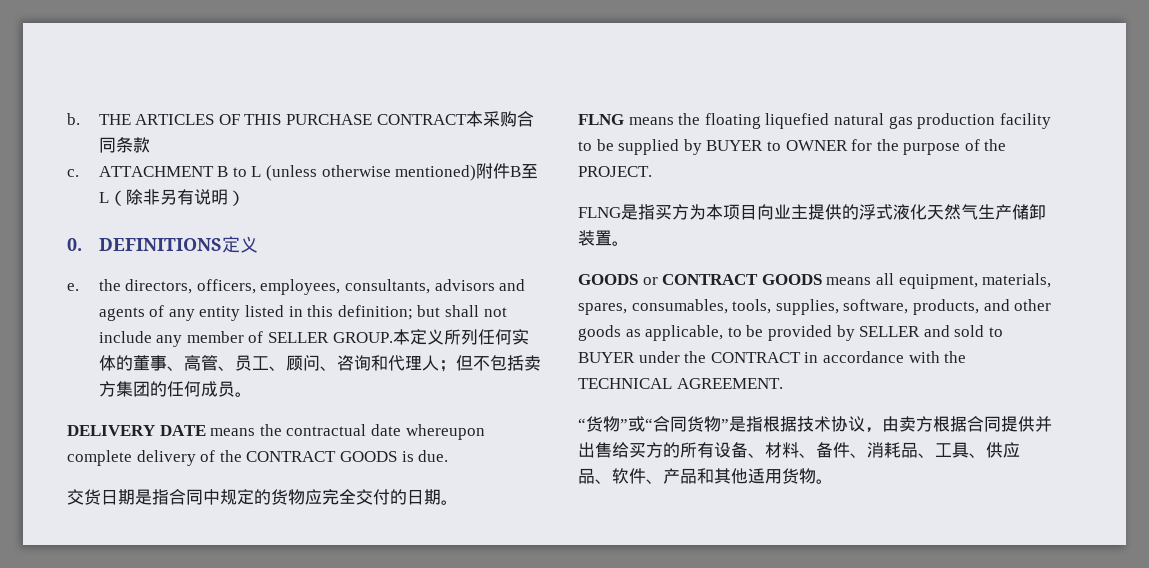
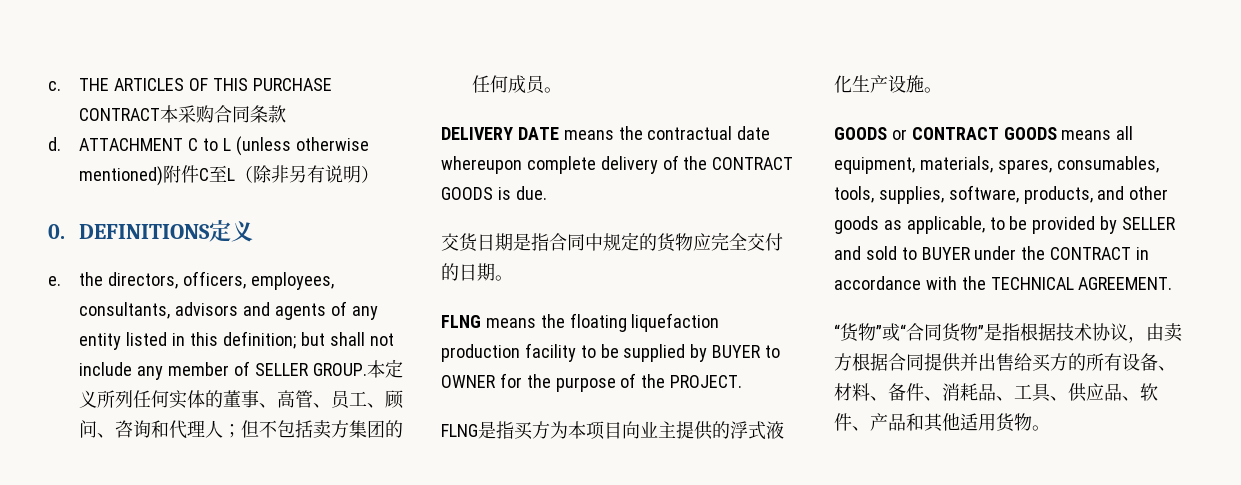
- b.
+ c.
- c. ATTACHMENT B to L (unless otherwise mentioned)附件B至L（除非另有说明）
+ d. ATTACHMENT C to L (unless otherwise mentioned)附件C至L（除非另有说明）
- FLNG means the floating liquefied natural gas production facility to be supplied by BUYER to OWNER for the purpose of the PROJECT.
+ FLNG means the floating liquefaction production facility to be supplied by BUYER to OWNER for the purpose of the PROJECT.
- FLNG是指买方为本项目向业主提供的浮式液化天然气生产储卸装置。
+ FLNG是指买方为本项目向业主提供的浮式液化生产设施。

